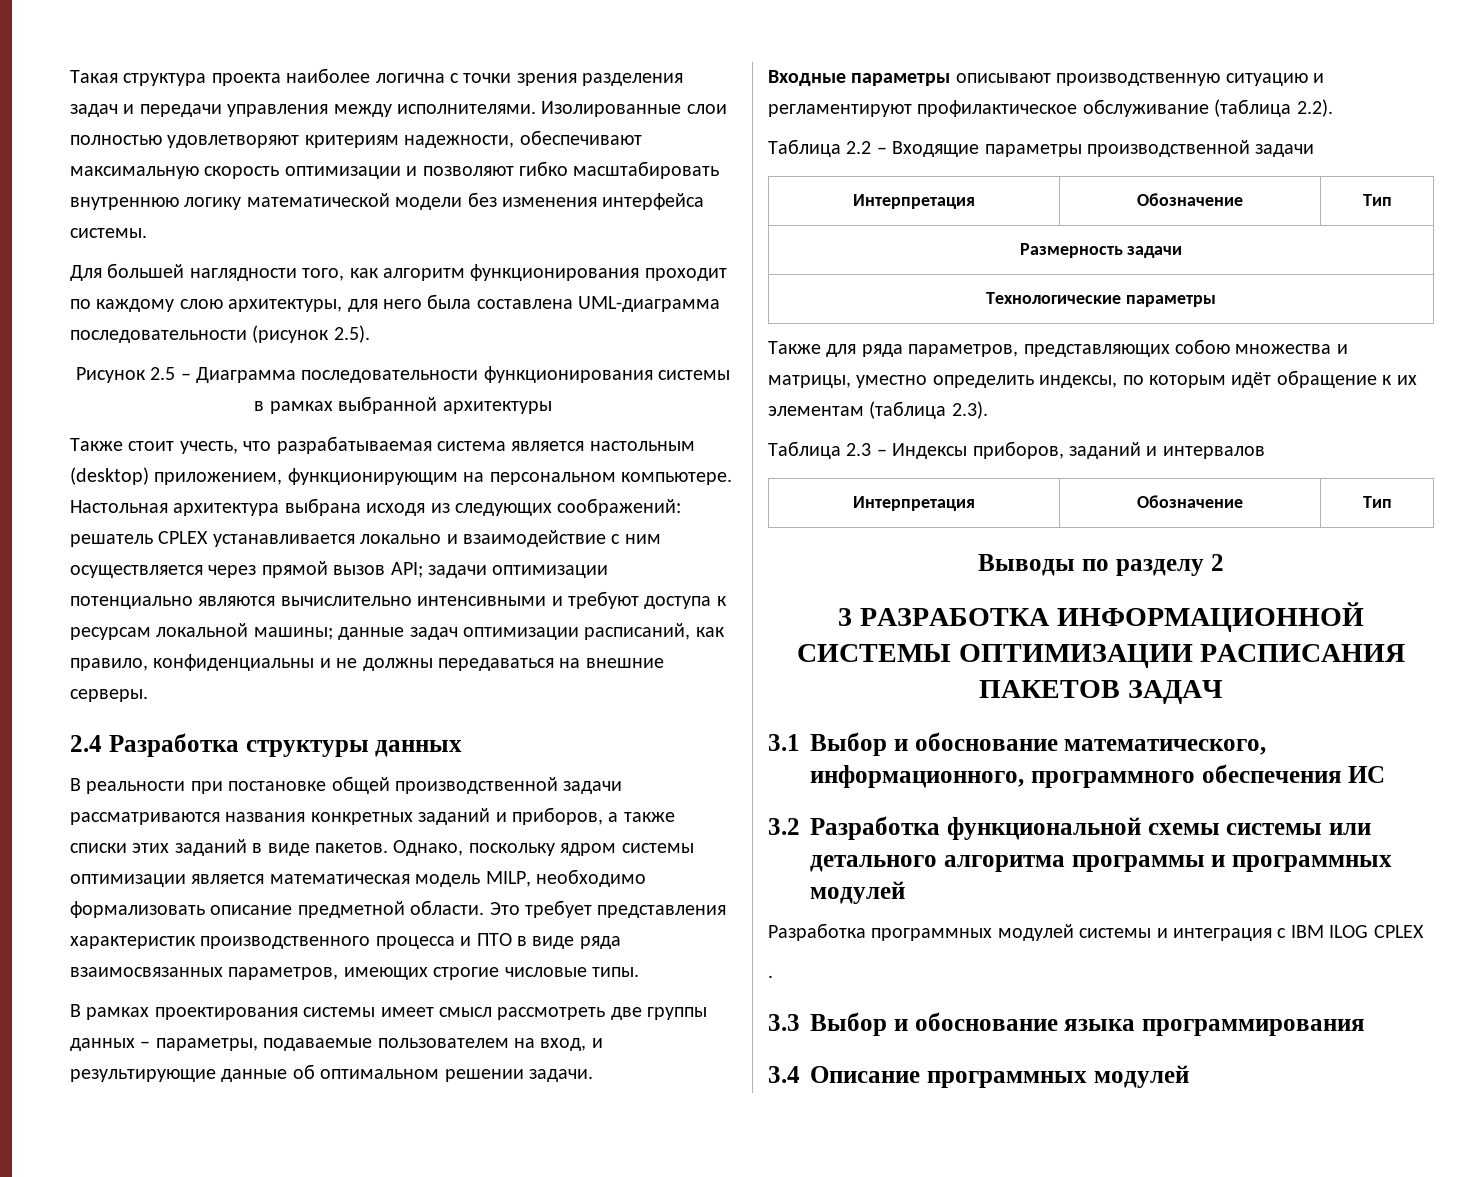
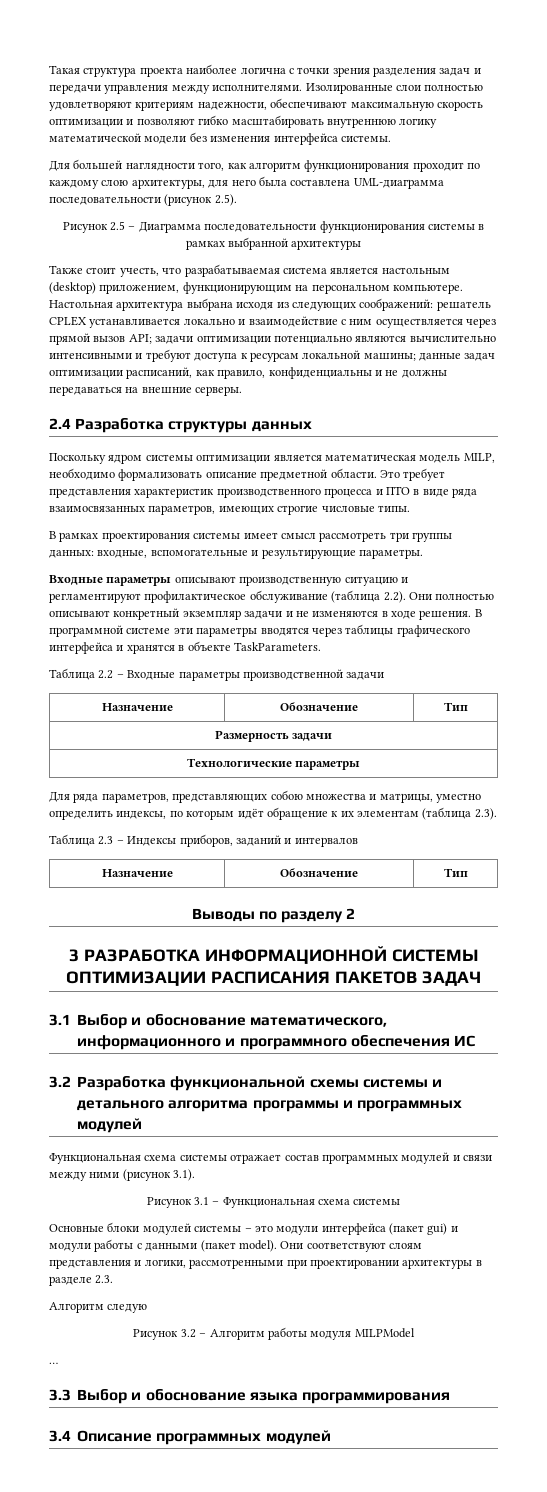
- В реальности при постановке общей производственной задачи рассматриваются названия конкретных заданий и приборов, а также списки этих заданий в виде пакетов. Однако, поскольку ядром системы оптимизации является математическая модель MILP, необходимо формализовать описание предметной области.
+ Поскольку ядром системы оптимизации является математическая модель MILP, необходимо формализовать описание предметной области.
- В рамках проектирования системы имеет смысл рассмотреть две группы данных – параметры, подаваемые пользователем на вход, и результирующие данные об оптимальном решении задачи.
+ В рамках проектирования системы имеет смысл рассмотреть три группы данных: входные, вспомогательные и результирующие параметры.
- Входные параметры описывают производственную ситуацию и регламентируют профилактическое обслуживание (таблица 2.2).
+ Входные параметры описывают производственную ситуацию и регламентируют профилактическое обслуживание (таблица 2.2). Они полностью описывают конкретный экземпляр задачи и не изменяются в ходе решения. В программной системе эти параметры вводятся через таблицы графического интерфейса и хранятся в объекте TaskParameters.
- Таблица 2.2 – Входящие параметры производственной задачи
- Интерпретация | Обозначение | Тип
+ Таблица 2.2 – Входные параметры производственной задачи
+ Назначение | Обозначение | Тип
- Также для ряда параметров, представляющих собою множества и матрицы, уместно определить индексы, по которым идёт обращение к их элементам (таблица 2.3).
+ Для ряда параметров, представляющих собою множества и матрицы, уместно определить индексы, по которым идёт обращение к их элементам (таблица 2.3).
  Таблица 2.3 – Индексы приборов, заданий и интервалов
- Интерпретация | Обозначение | Тип
+ Назначение | Обозначение | Тип
- 3.1 Выбор и обоснование математического, информационного, программного обеспечения ИС
+ 3.1 Выбор и обоснование математического, информационного и программного обеспечения ИС
- 3.2 Разработка функциональной схемы системы или детального алгоритма программы и программных модулей
+ 3.2 Разработка функциональной схемы системы и детального алгоритма программы и программных модулей
- Разработка программных модулей системы и интеграция с IBM ILOG CPLEX
- .
+ Функциональная схема системы отражает состав программных модулей и связи между ними (рисунок 3.1).
+ Рисунок 3.1 – Функциональная схема системы
+ Основные блоки модулей системы – это модули интерфейса (пакет gui) и модули работы с данными (пакет model). Они соответствуют слоям представления и логики, рассмотренными при проектировании архитектуры в разделе 2.3.
+ Алгоритм следую
+ Рисунок 3.2 − Алгоритм работы модуля MILPModel
+ …

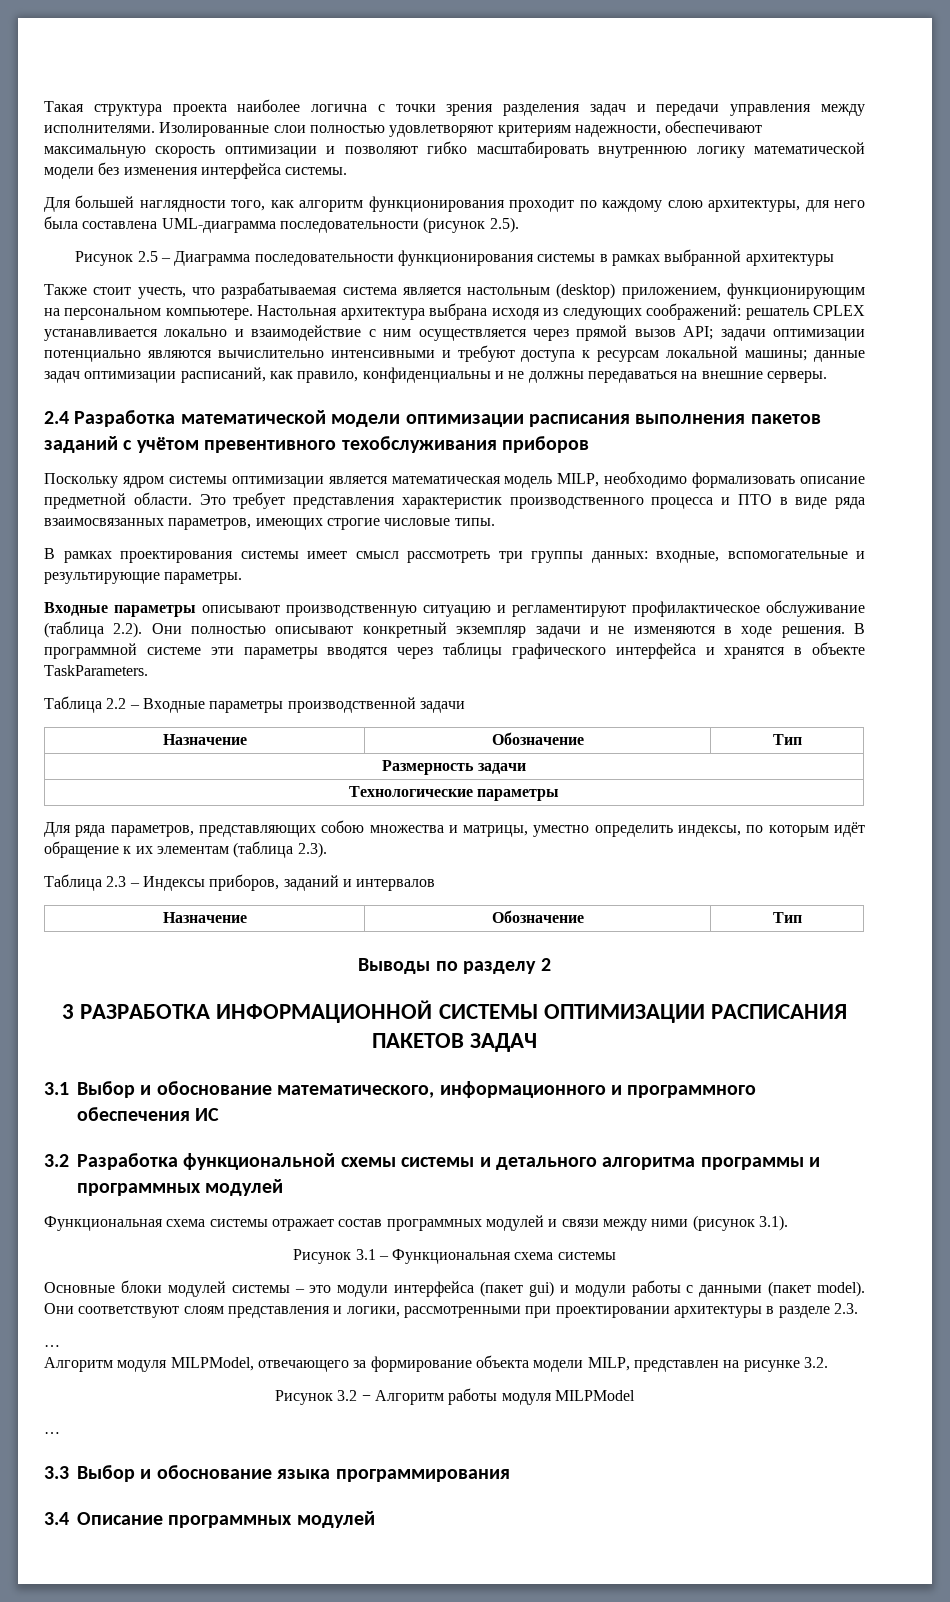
- 2.4 Разработка структуры данных
+ 2.4 Разработка математической модели оптимизации расписания выполнения пакетов заданий с учётом превентивного техобслуживания приборов
  Они соответствуют слоям представления и логики, рассмотренными при проектировании архитектуры в разделе 2.3.
- Алгоритм следую
+ …
+ Алгоритм модуля MILPModel, отвечающего за формирование объекта модели MILP, представлен на рисунке 3.2.

